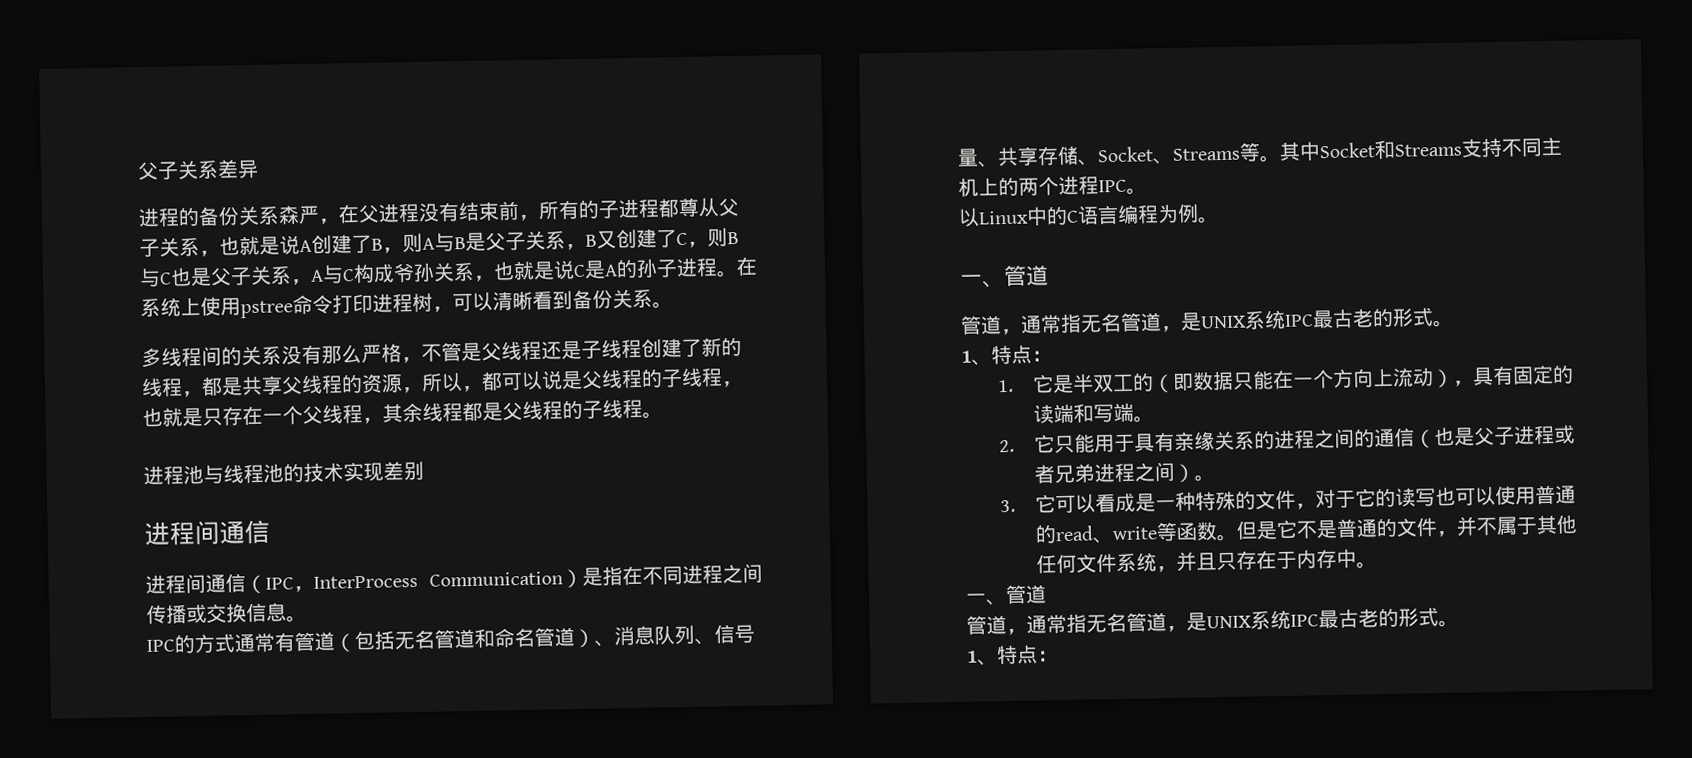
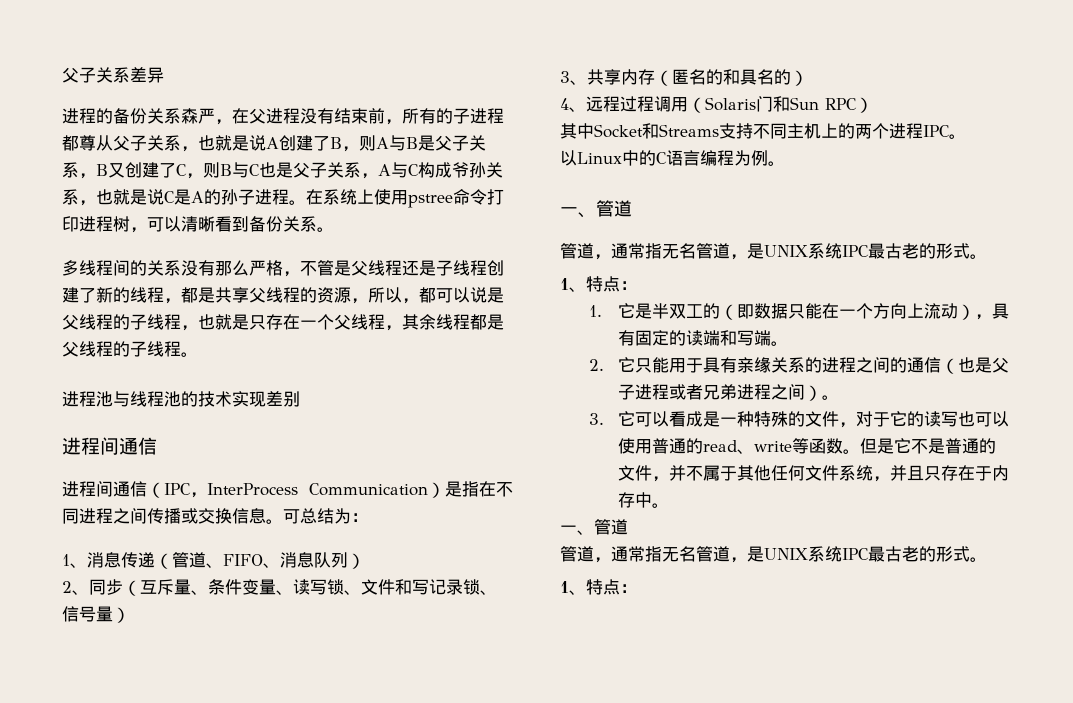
- 进程间通信（IPC，InterProcess Communication）是指在不同进程之间传播或交换信息。
- IPC的方式通常有管道（包括无名管道和命名管道）、消息队列、信号量、共享存储、Socket、Streams等。其中Socket和Streams支持不同主机上的两个进程IPC。
+ 进程间通信（IPC，InterProcess Communication）是指在不同进程之间传播或交换信息。可总结为：
+ 1、消息传递（管道、FIFO、消息队列）
+ 2、同步（互斥量、条件变量、读写锁、文件和写记录锁、信号量）
+ 3、共享内存（匿名的和具名的）
+ 4、远程过程调用（Solaris门和Sun RPC）
+ 其中Socket和Streams支持不同主机上的两个进程IPC。

